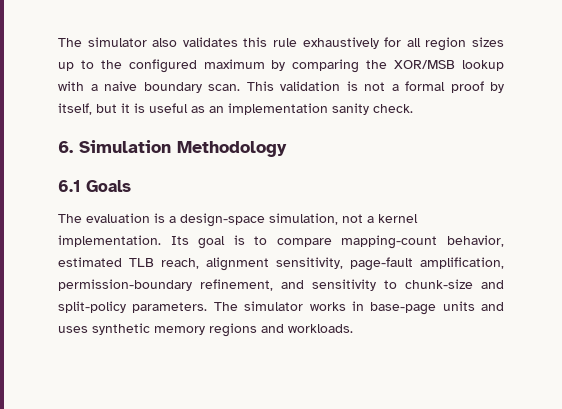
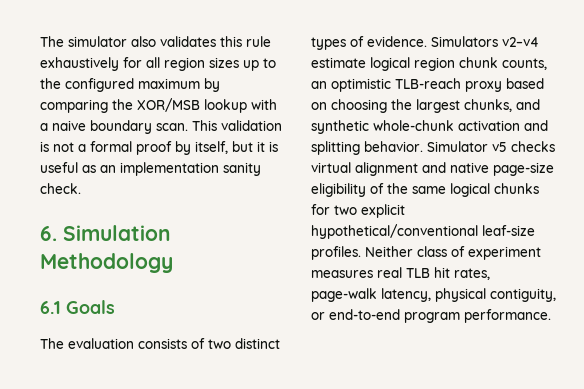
- The evaluation is a design-space simulation, not a kernel implementation. Its goal is to compare mapping-count behavior, estimated TLB reach, alignment sensitivity, page-fault amplification, permission-boundary refinement, and sensitivity to chunk-size and split-policy parameters. The simulator works in base-page units and uses synthetic memory regions and workloads.
+ The evaluation consists of two distinct types of evidence. Simulators v2–v4 estimate logical region chunk counts, an optimistic TLB-reach proxy based on choosing the largest chunks, and synthetic whole-chunk activation and splitting behavior. Simulator v5 checks virtual alignment and native page-size eligibility of the same logical chunks for two explicit hypothetical/conventional leaf-size profiles. Neither class of experiment measures real TLB hit rates, page-walk latency, physical contiguity, or end-to-end program performance.

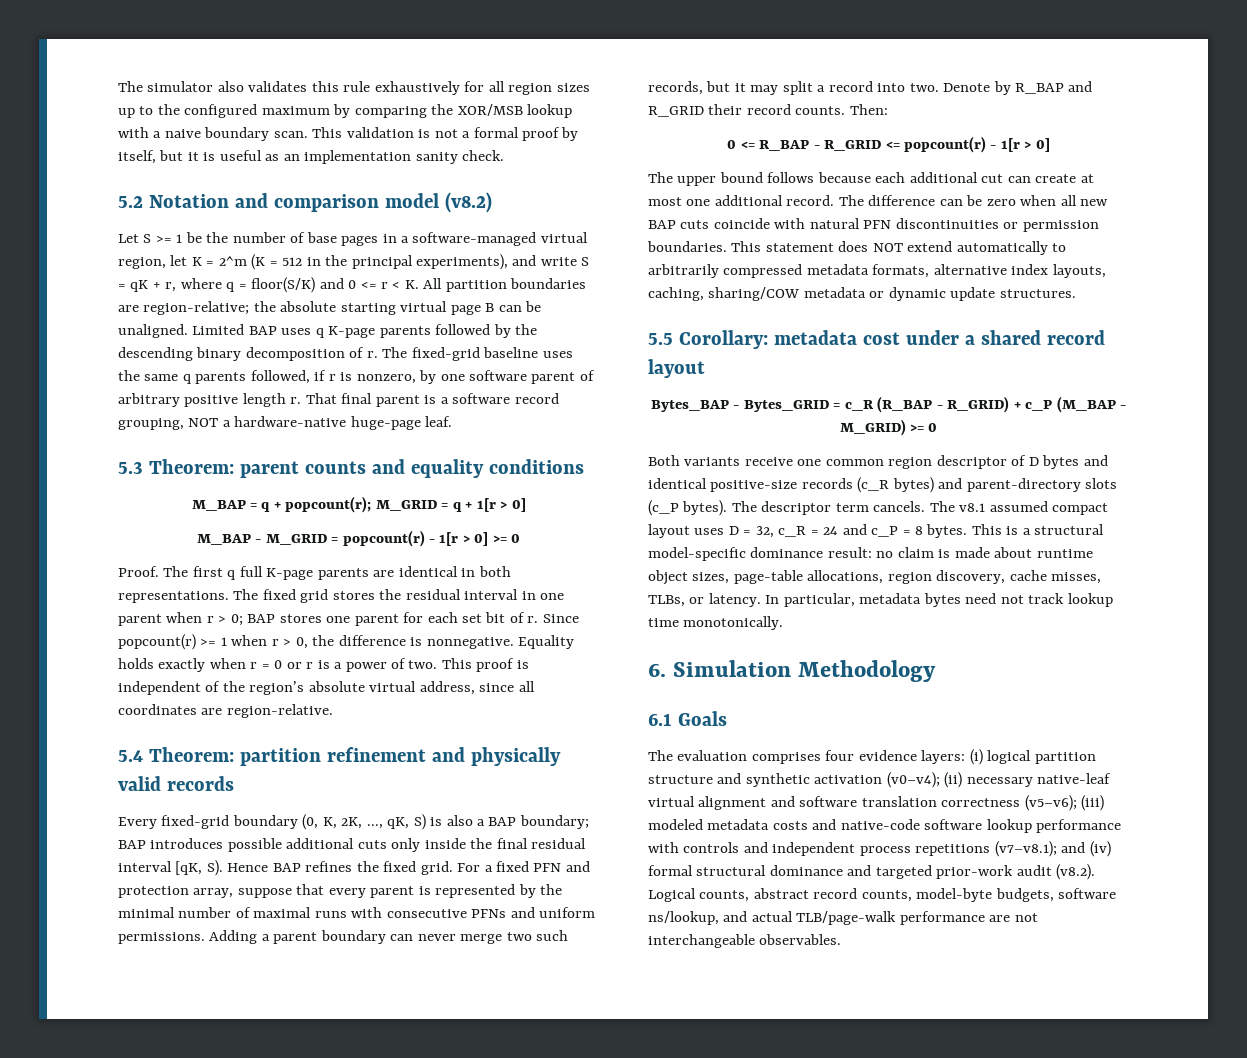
+ 5.2 Notation and comparison model (v8.2)
+ Let S >= 1 be the number of base pages in a software-managed virtual region, let K = 2^m (K = 512 in the principal experiments), and write S = qK + r, where q = floor(S/K) and 0 <= r < K. All partition boundaries are region-relative; the absolute starting virtual page B can be unaligned. Limited BAP uses q K-page parents followed by the descending binary decomposition of r. The fixed-grid baseline uses the same q parents followed, if r is nonzero, by one software parent of arbitrary positive length r. That final parent is a software record grouping, NOT a hardware-native huge-page leaf.
+ 5.3 Theorem: parent counts and equality conditions
+ M_BAP = q + popcount(r); M_GRID = q + 1[r > 0]
+ M_BAP - M_GRID = popcount(r) - 1[r > 0] >= 0
+ Proof. The first q full K-page parents are identical in both representations. The fixed grid stores the residual interval in one parent when r > 0; BAP stores one parent for each set bit of r. Since popcount(r) >= 1 when r > 0, the difference is nonnegative. Equality holds exactly when r = 0 or r is a power of two. This proof is independent of the region’s absolute virtual address, since all coordinates are region-relative.
+ 5.4 Theorem: partition refinement and physically valid records
+ Every fixed-grid boundary (0, K, 2K, ..., qK, S) is also a BAP boundary; BAP introduces possible additional cuts only inside the final residual interval [qK, S). Hence BAP refines the fixed grid. For a fixed PFN and protection array, suppose that every parent is represented by the minimal number of maximal runs with consecutive PFNs and uniform permissions. Adding a parent boundary can never merge two such records, but it may split a record into two. Denote by R_BAP and R_GRID their record counts. Then:
+ 0 <= R_BAP - R_GRID <= popcount(r) - 1[r > 0]
+ The upper bound follows because each additional cut can create at most one additional record. The difference can be zero when all new BAP cuts coincide with natural PFN discontinuities or permission boundaries. This statement does NOT extend automatically to arbitrarily compressed metadata formats, alternative index layouts, caching, sharing/COW metadata or dynamic update structures.
+ 5.5 Corollary: metadata cost under a shared record layout
+ Bytes_BAP - Bytes_GRID = c_R (R_BAP - R_GRID) + c_P (M_BAP - M_GRID) >= 0
+ Both variants receive one common region descriptor of D bytes and identical positive-size records (c_R bytes) and parent-directory slots (c_P bytes). The descriptor term cancels. The v8.1 assumed compact layout uses D = 32, c_R = 24 and c_P = 8 bytes. This is a structural model-specific dominance result: no claim is made about runtime object sizes, page-table allocations, region discovery, cache misses, TLBs, or latency. In particular, metadata bytes need not track lookup time monotonically.
- The evaluation consists of two distinct types of evidence. Simulators v2–v4 estimate logical region chunk counts, an optimistic TLB-reach proxy based on choosing the largest chunks, and synthetic whole-chunk activation and splitting behavior. Simulator v5 checks virtual alignment and native page-size eligibility of the same logical chunks for two explicit hypothetical/conventional leaf-size profiles. Neither class of experiment measures real TLB hit rates, page-walk latency, physical contiguity, or end-to-end program performance.
+ The evaluation comprises four evidence layers: (i) logical partition structure and synthetic activation (v0–v4); (ii) necessary native-leaf virtual alignment and software translation correctness (v5–v6); (iii) modeled metadata costs and native-code software lookup performance with controls and independent process repetitions (v7–v8.1); and (iv) formal structural dominance and targeted prior-work audit (v8.2). Logical counts, abstract record counts, model-byte budgets, software ns/lookup, and actual TLB/page-walk performance are not interchangeable observables.

